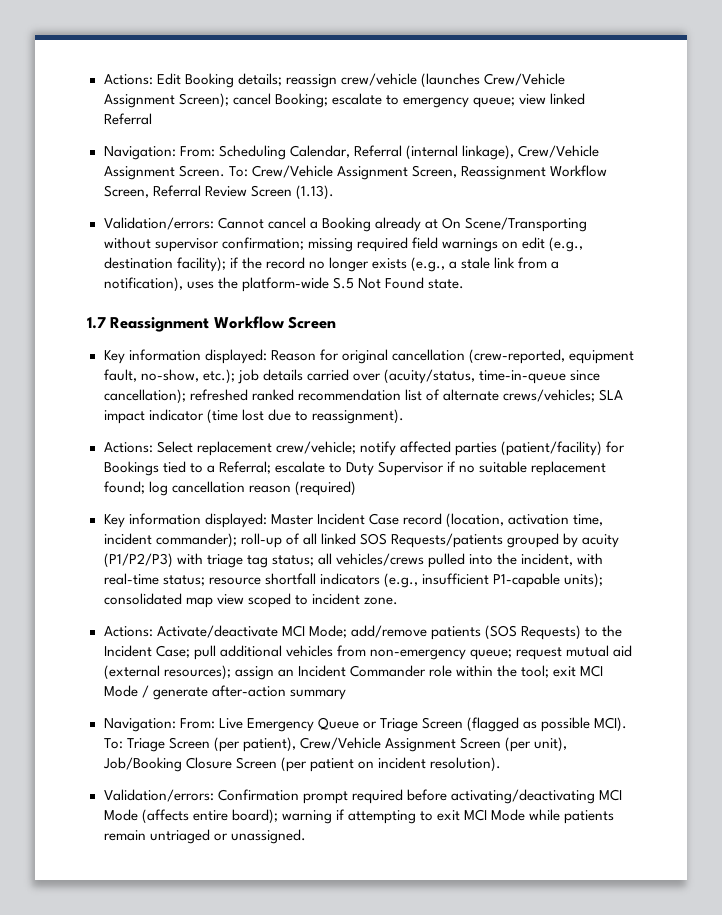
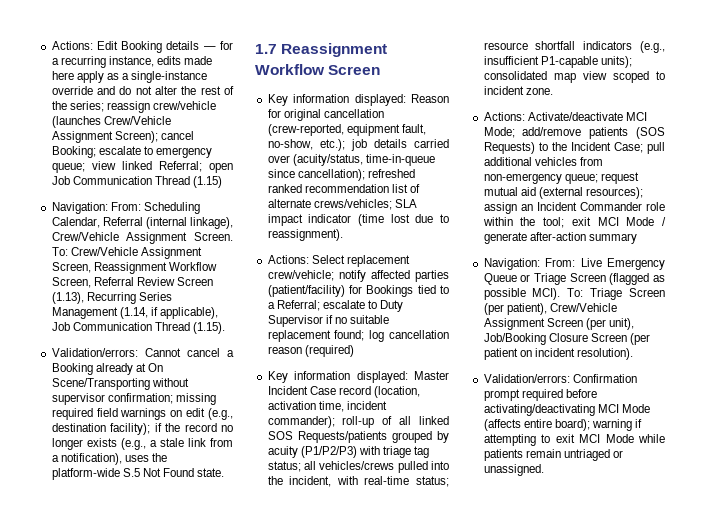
- Actions: Edit Booking details; reassign crew/vehicle (launches Crew/Vehicle Assignment Screen); cancel Booking; escalate to emergency queue; view linked Referral
+ Actions: Edit Booking details — for a recurring instance, edits made here apply as a single-instance override and do not alter the rest of the series; reassign crew/vehicle (launches Crew/Vehicle Assignment Screen); cancel Booking; escalate to emergency queue; view linked Referral; open Job Communication Thread (1.15)
- To: Crew/Vehicle Assignment Screen, Reassignment Workflow Screen, Referral Review Screen (1.13).
+ To: Crew/Vehicle Assignment Screen, Reassignment Workflow Screen, Referral Review Screen (1.13), Recurring Series Management (1.14, if applicable), Job Communication Thread (1.15).

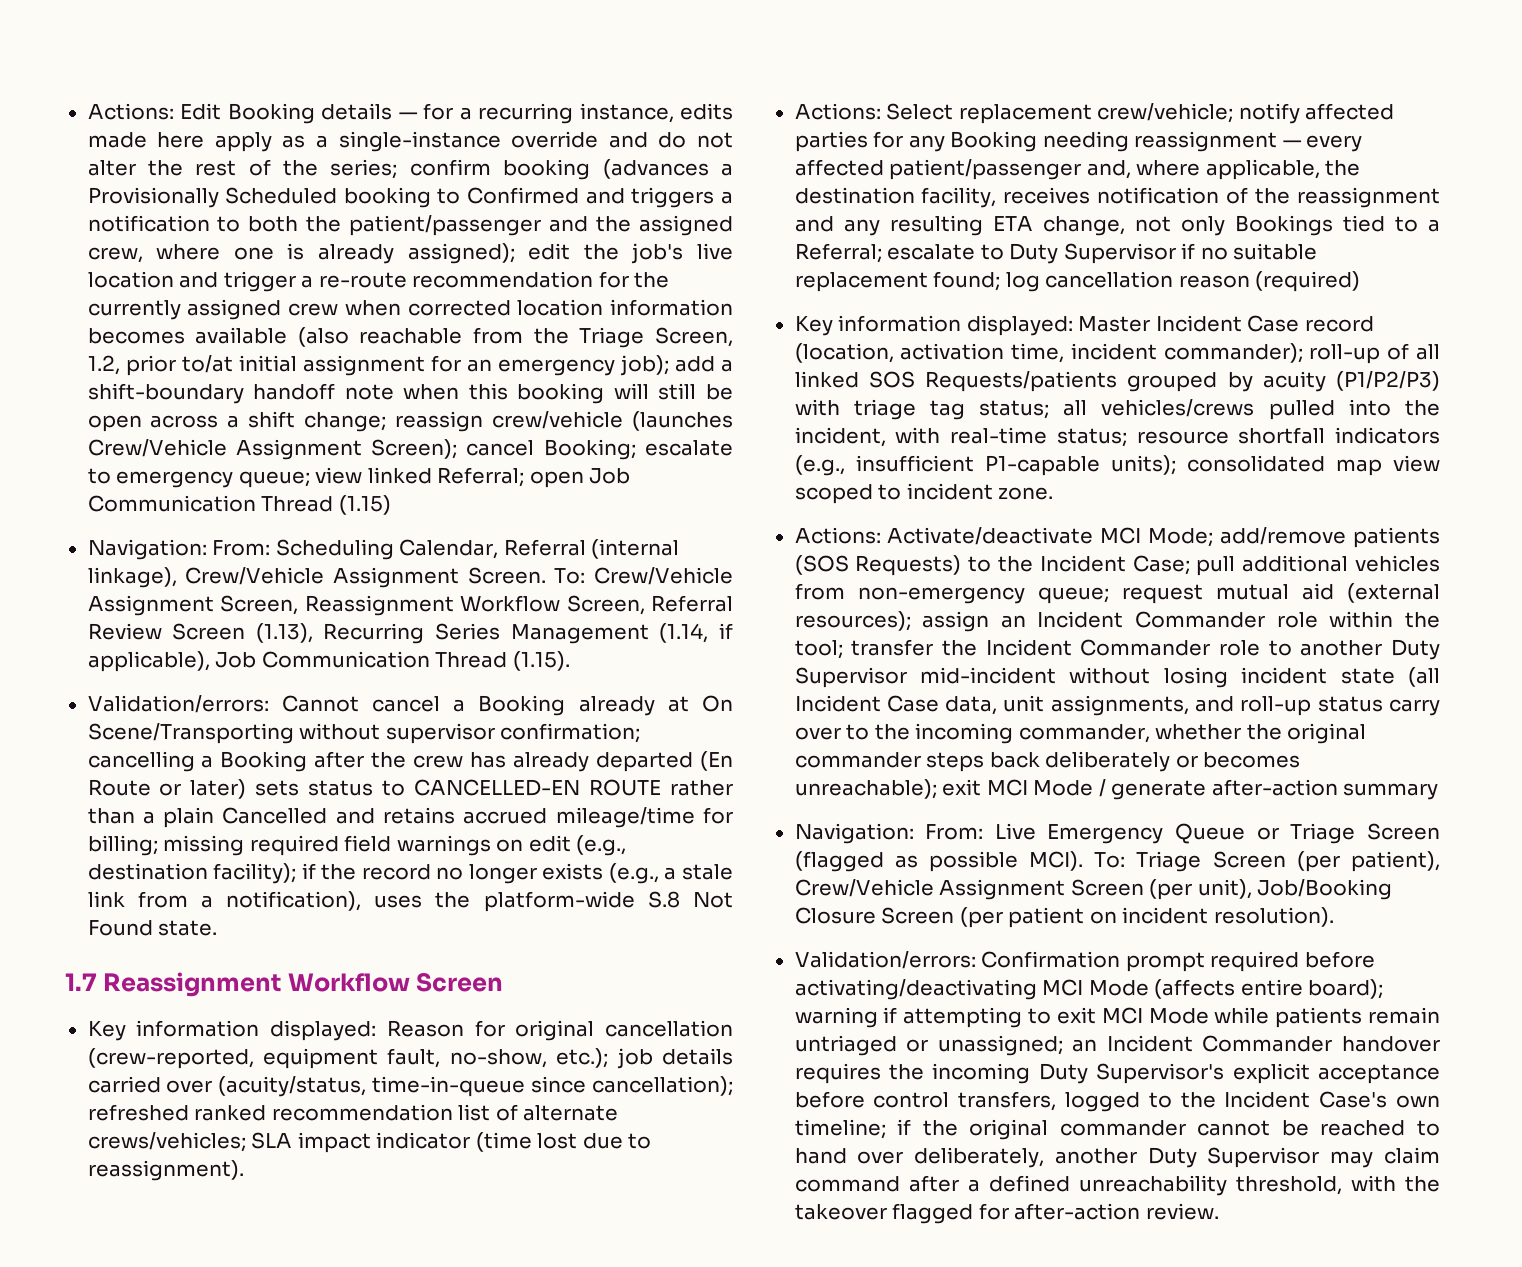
- Actions: Edit Booking details — for a recurring instance, edits made here apply as a single-instance override and do not alter the rest of the series; reassign crew/vehicle (launches Crew/Vehicle Assignment Screen); cancel Booking; escalate to emergency queue; view linked Referral; open Job Communication Thread (1.15)
+ Actions: Edit Booking details — for a recurring instance, edits made here apply as a single-instance override and do not alter the rest of the series; confirm booking (advances a Provisionally Scheduled booking to Confirmed and triggers a notification to both the patient/passenger and the assigned crew, where one is already assigned); edit the job's live location and trigger a re-route recommendation for the currently assigned crew when corrected location information becomes available (also reachable from the Triage Screen, 1.2, prior to/at initial assignment for an emergency job); add a shift-boundary handoff note when this booking will still be open across a shift change; reassign crew/vehicle (launches Crew/Vehicle Assignment Screen); cancel Booking; escalate to emergency queue; view linked Referral; open Job Communication Thread (1.15)
- Validation/errors: Cannot cancel a Booking already at On Scene/Transporting without supervisor confirmation; missing required field warnings on edit (e.g., destination facility); if the record no longer exists (e.g., a stale link from a notification), uses the platform-wide S.5 Not Found state.
+ Validation/errors: Cannot cancel a Booking already at On Scene/Transporting without supervisor confirmation; cancelling a Booking after the crew has already departed (En Route or later) sets status to CANCELLED-EN ROUTE rather than a plain Cancelled and retains accrued mileage/time for billing; missing required field warnings on edit (e.g., destination facility); if the record no longer exists (e.g., a stale link from a notification), uses the platform-wide S.8 Not Found state.
- Actions: Select replacement crew/vehicle; notify affected parties (patient/facility) for Bookings tied to a Referral; escalate to Duty Supervisor if no suitable replacement found; log cancellation reason (required)
+ Actions: Select replacement crew/vehicle; notify affected parties for any Booking needing reassignment — every affected patient/passenger and, where applicable, the destination facility, receives notification of the reassignment and any resulting ETA change, not only Bookings tied to a Referral; escalate to Duty Supervisor if no suitable replacement found; log cancellation reason (required)
- Actions: Activate/deactivate MCI Mode; add/remove patients (SOS Requests) to the Incident Case; pull additional vehicles from non-emergency queue; request mutual aid (external resources); assign an Incident Commander role within the tool; exit MCI Mode / generate after-action summary
+ Actions: Activate/deactivate MCI Mode; add/remove patients (SOS Requests) to the Incident Case; pull additional vehicles from non-emergency queue; request mutual aid (external resources); assign an Incident Commander role within the tool; transfer the Incident Commander role to another Duty Supervisor mid-incident without losing incident state (all Incident Case data, unit assignments, and roll-up status carry over to the incoming commander, whether the original commander steps back deliberately or becomes unreachable); exit MCI Mode / generate after-action summary
- Validation/errors: Confirmation prompt required before activating/deactivating MCI Mode (affects entire board); warning if attempting to exit MCI Mode while patients remain untriaged or unassigned.
+ Validation/errors: Confirmation prompt required before activating/deactivating MCI Mode (affects entire board); warning if attempting to exit MCI Mode while patients remain untriaged or unassigned; an Incident Commander handover requires the incoming Duty Supervisor's explicit acceptance before control transfers, logged to the Incident Case's own timeline; if the original commander cannot be reached to hand over deliberately, another Duty Supervisor may claim command after a defined unreachability threshold, with the takeover flagged for after-action review.

